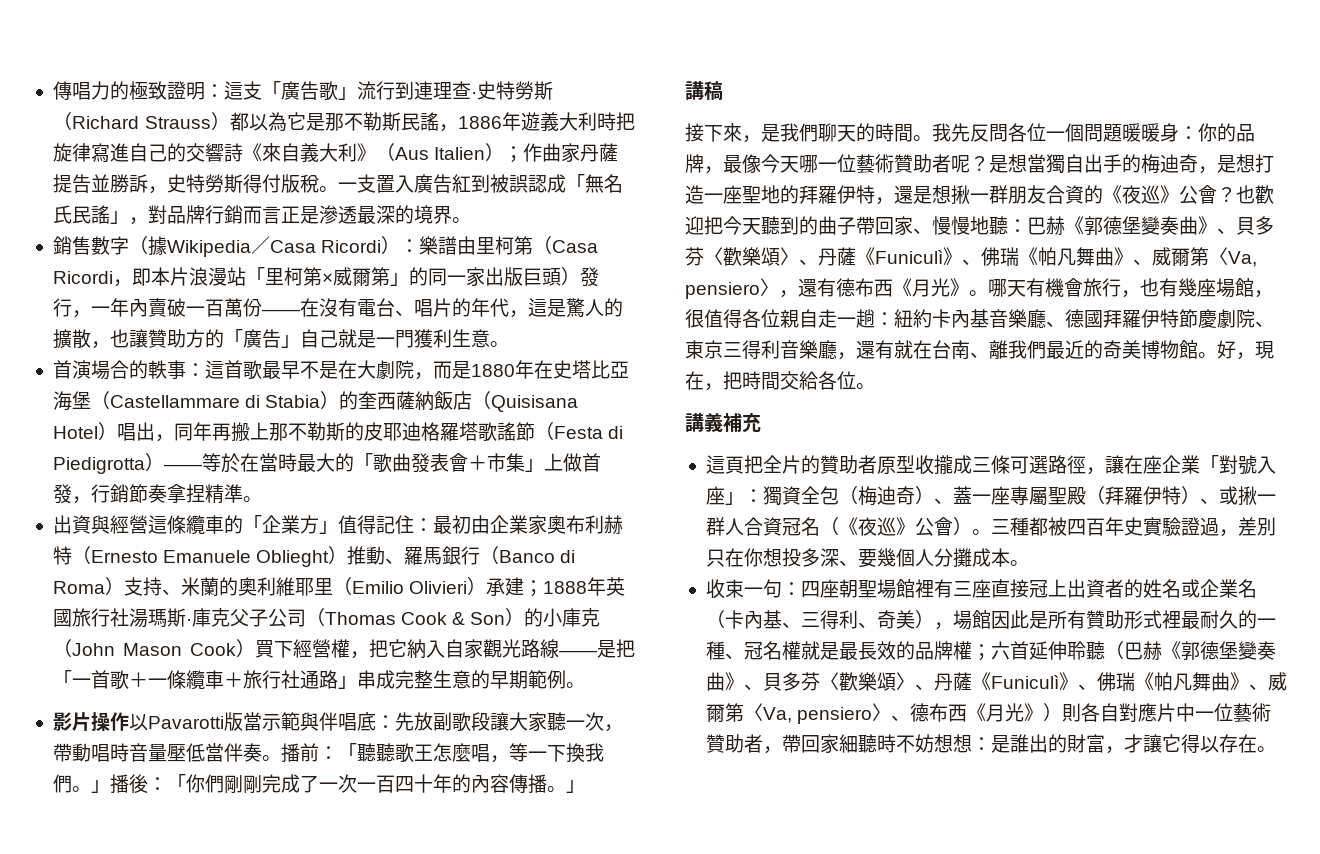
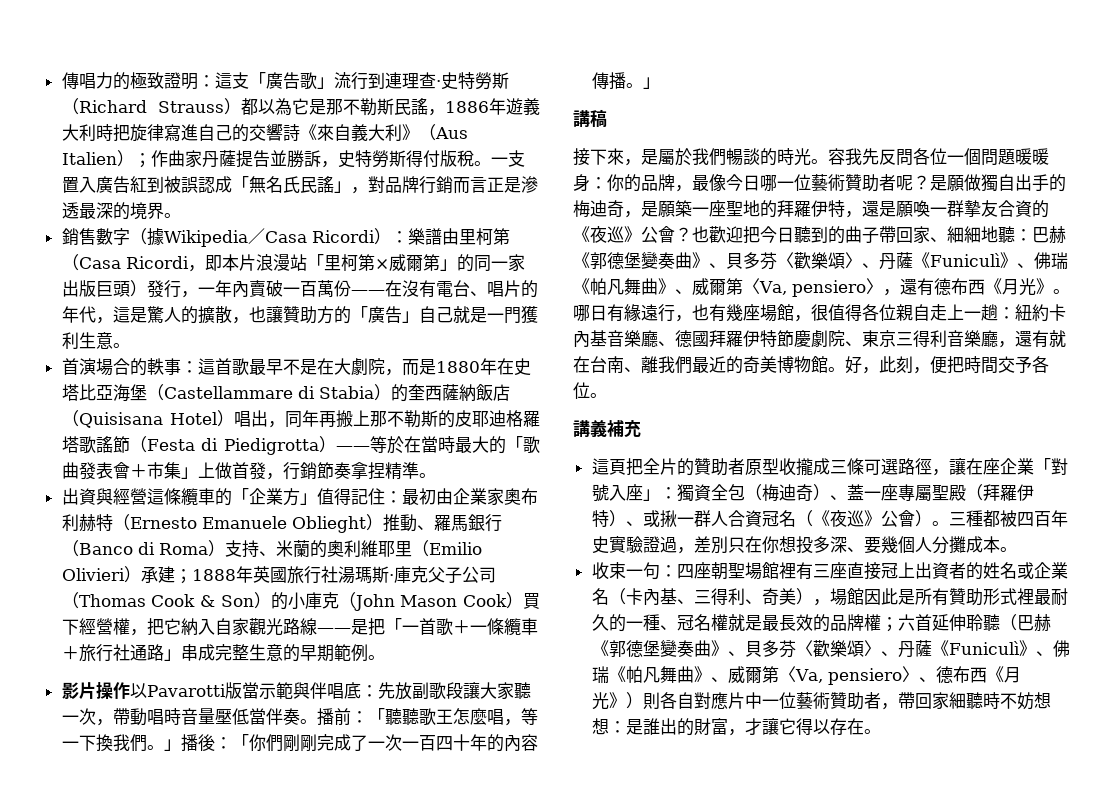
- 接下來，是我們聊天的時間。我先反問各位一個問題暖暖身：你的品牌，最像今天哪一位藝術贊助者呢？
+ 接下來，是屬於我們暢談的時光。容我先反問各位一個問題暖暖身：你的品牌，最像今日哪一位藝術贊助者呢？
- 是想當獨自出手的梅迪奇，是想打造一座聖地的拜羅伊特，還是想揪一群朋友合資的《夜巡》公會？
+ 是願做獨自出手的梅迪奇，是願築一座聖地的拜羅伊特，還是願喚一群摯友合資的《夜巡》公會？
- 也歡迎把今天聽到的曲子帶回家、慢慢地聽：巴赫《郭德堡變奏曲》、貝多芬〈歡樂頌〉、丹薩《Funiculì》、佛瑞《帕凡舞曲》、威爾第〈Va, pensiero〉，還有德布西《月光》。
+ 也歡迎把今日聽到的曲子帶回家、細細地聽：巴赫《郭德堡變奏曲》、貝多芬〈歡樂頌〉、丹薩《Funiculì》、佛瑞《帕凡舞曲》、威爾第〈Va, pensiero〉，還有德布西《月光》。
- 哪天有機會旅行，也有幾座場館，很值得各位親自走一趟：紐約卡內基音樂廳、德國拜羅伊特節慶劇院、東京三得利音樂廳，還有就在台南、離我們最近的奇美博物館。
+ 哪日有緣遠行，也有幾座場館，很值得各位親自走上一趟：紐約卡內基音樂廳、德國拜羅伊特節慶劇院、東京三得利音樂廳，還有就在台南、離我們最近的奇美博物館。
- 好，現在，把時間交給各位。
+ 好，此刻，便把時間交予各位。

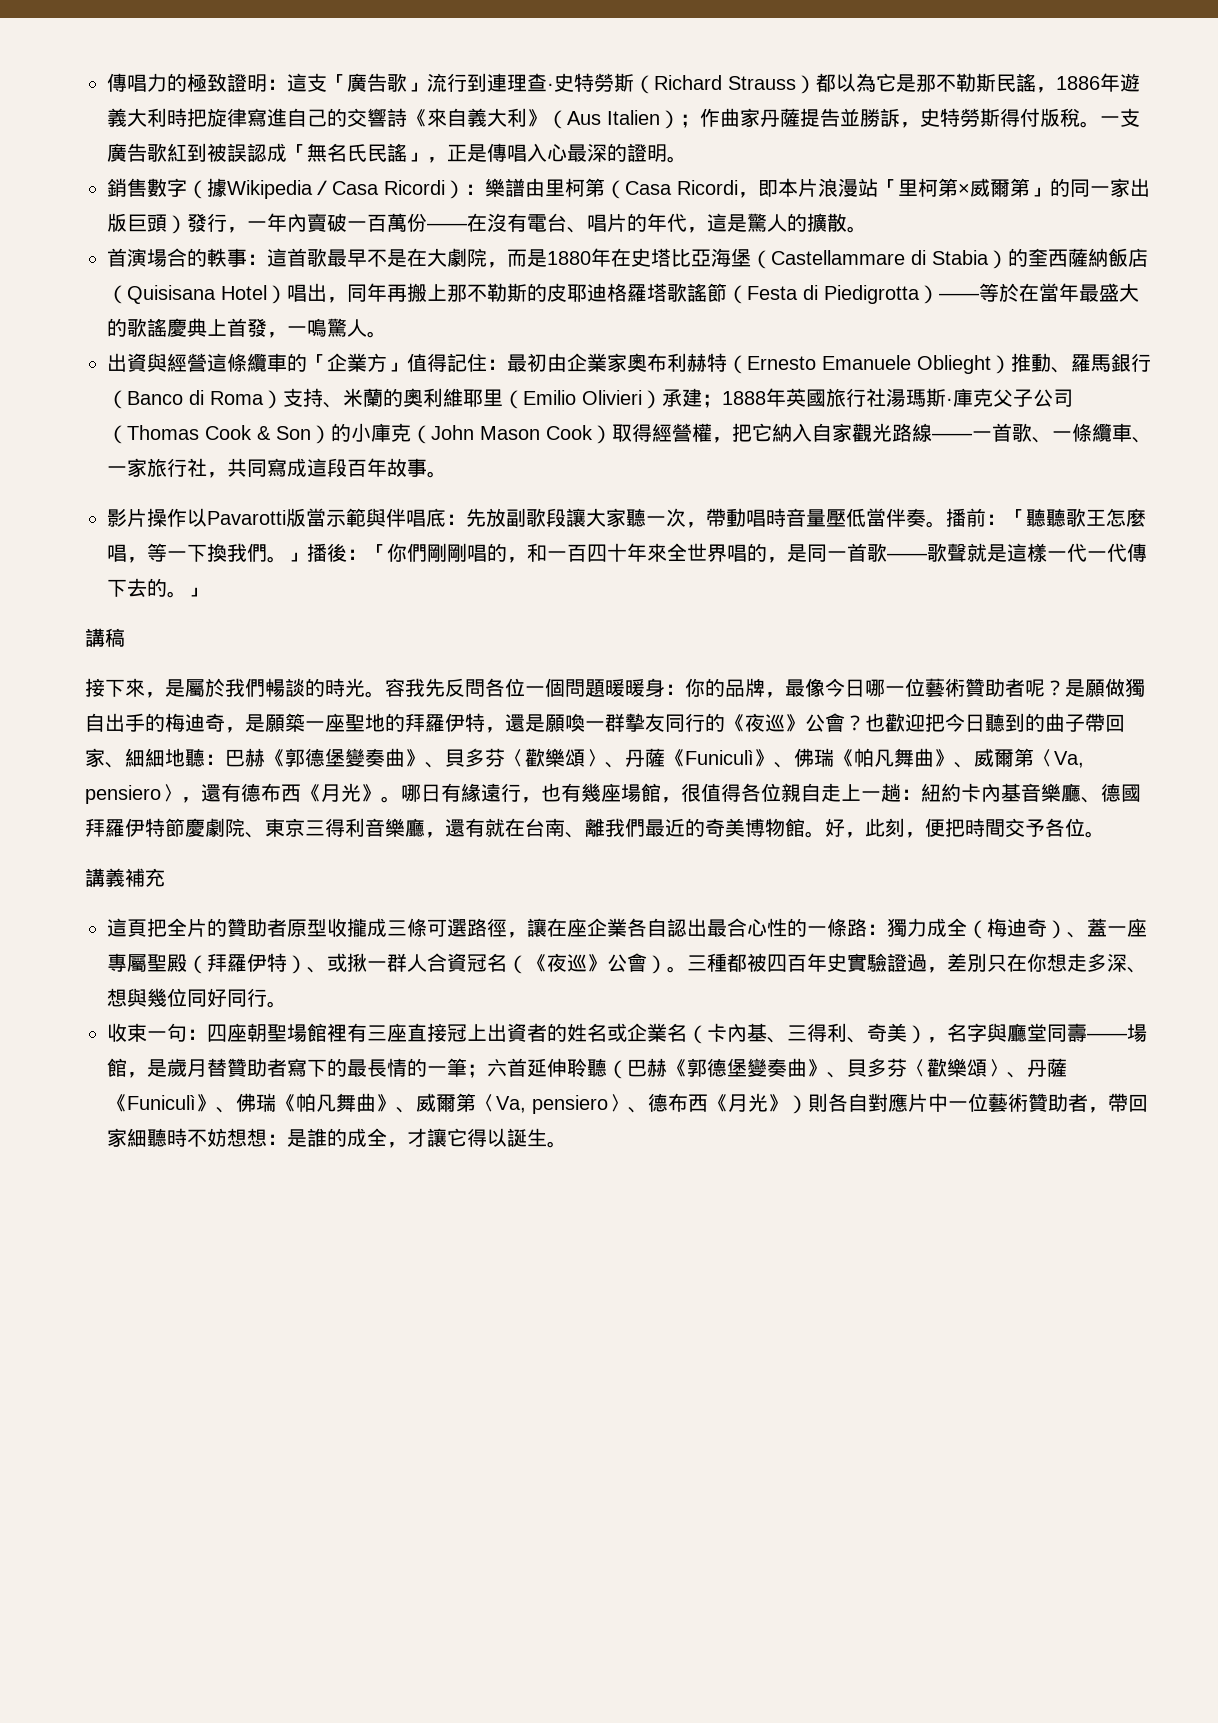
- 一支置入廣告紅到被誤認成「無名氏民謠」，對品牌行銷而言正是滲透最深的境界。
+ 一支廣告歌紅到被誤認成「無名氏民謠」，正是傳唱入心最深的證明。
- 銷售數字（據Wikipedia／Casa Ricordi）：樂譜由里柯第（Casa Ricordi，即本片浪漫站「里柯第×威爾第」的同一家出版巨頭）發行，一年內賣破一百萬份——在沒有電台、唱片的年代，這是驚人的擴散，也讓贊助方的「廣告」自己就是一門獲利生意。
+ 銷售數字（據Wikipedia／Casa Ricordi）：樂譜由里柯第（Casa Ricordi，即本片浪漫站「里柯第×威爾第」的同一家出版巨頭）發行，一年內賣破一百萬份——在沒有電台、唱片的年代，這是驚人的擴散。
- 首演場合的軼事：這首歌最早不是在大劇院，而是1880年在史塔比亞海堡（Castellammare di Stabia）的奎西薩納飯店（Quisisana Hotel）唱出，同年再搬上那不勒斯的皮耶迪格羅塔歌謠節（Festa di Piedigrotta）——等於在當時最大的「歌曲發表會＋市集」上做首發，行銷節奏拿捏精準。
+ 首演場合的軼事：這首歌最早不是在大劇院，而是1880年在史塔比亞海堡（Castellammare di Stabia）的奎西薩納飯店（Quisisana Hotel）唱出，同年再搬上那不勒斯的皮耶迪格羅塔歌謠節（Festa di Piedigrotta）——等於在當年最盛大的歌謠慶典上首發，一鳴驚人。
- 1888年英國旅行社湯瑪斯·庫克父子公司（Thomas Cook & Son）的小庫克（John Mason Cook）買下經營權，把它納入自家觀光路線——是把「一首歌＋一條纜車＋旅行社通路」串成完整生意的早期範例。
+ 1888年英國旅行社湯瑪斯·庫克父子公司（Thomas Cook & Son）的小庫克（John Mason Cook）取得經營權，把它納入自家觀光路線——一首歌、一條纜車、一家旅行社，共同寫成這段百年故事。
- 播前：「聽聽歌王怎麼唱，等一下換我們。」播後：「你們剛剛完成了一次一百四十年的內容傳播。」
+ 播前：「聽聽歌王怎麼唱，等一下換我們。」播後：「你們剛剛唱的，和一百四十年來全世界唱的，是同一首歌——歌聲就是這樣一代一代傳下去的。」
- 是願做獨自出手的梅迪奇，是願築一座聖地的拜羅伊特，還是願喚一群摯友合資的《夜巡》公會？
+ 是願做獨自出手的梅迪奇，是願築一座聖地的拜羅伊特，還是願喚一群摯友同行的《夜巡》公會？
- 這頁把全片的贊助者原型收攏成三條可選路徑，讓在座企業「對號入座」：獨資全包（梅迪奇）、蓋一座專屬聖殿（拜羅伊特）、或揪一群人合資冠名（《夜巡》公會）。
+ 這頁把全片的贊助者原型收攏成三條可選路徑，讓在座企業各自認出最合心性的一條路：獨力成全（梅迪奇）、蓋一座專屬聖殿（拜羅伊特）、或揪一群人合資冠名（《夜巡》公會）。
- 三種都被四百年史實驗證過，差別只在你想投多深、要幾個人分攤成本。
+ 三種都被四百年史實驗證過，差別只在你想走多深、想與幾位同好同行。
- 四座朝聖場館裡有三座直接冠上出資者的姓名或企業名（卡內基、三得利、奇美），場館因此是所有贊助形式裡最耐久的一種、冠名權就是最長效的品牌權；
+ 四座朝聖場館裡有三座直接冠上出資者的姓名或企業名（卡內基、三得利、奇美），名字與廳堂同壽——場館，是歲月替贊助者寫下的最長情的一筆；
- 是誰出的財富，才讓它得以存在。
+ 是誰的成全，才讓它得以誕生。

